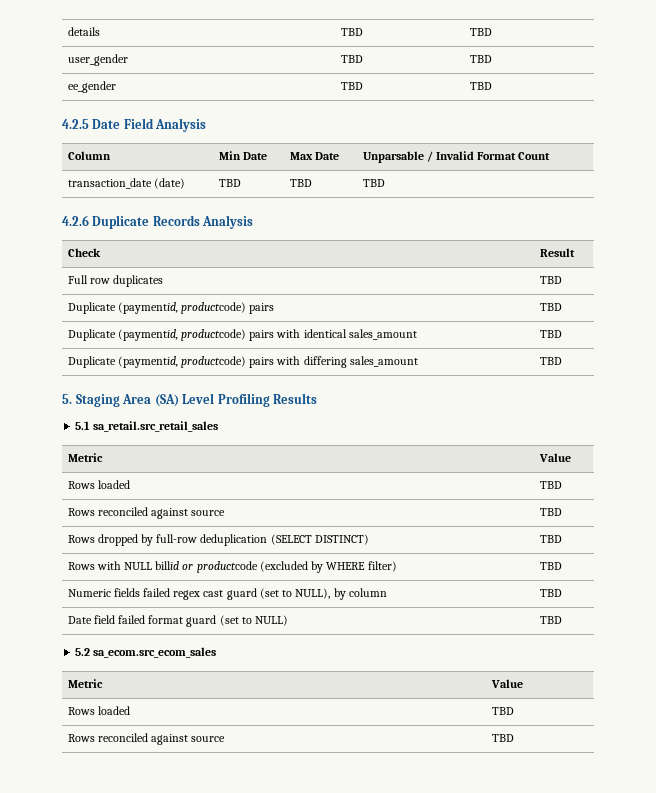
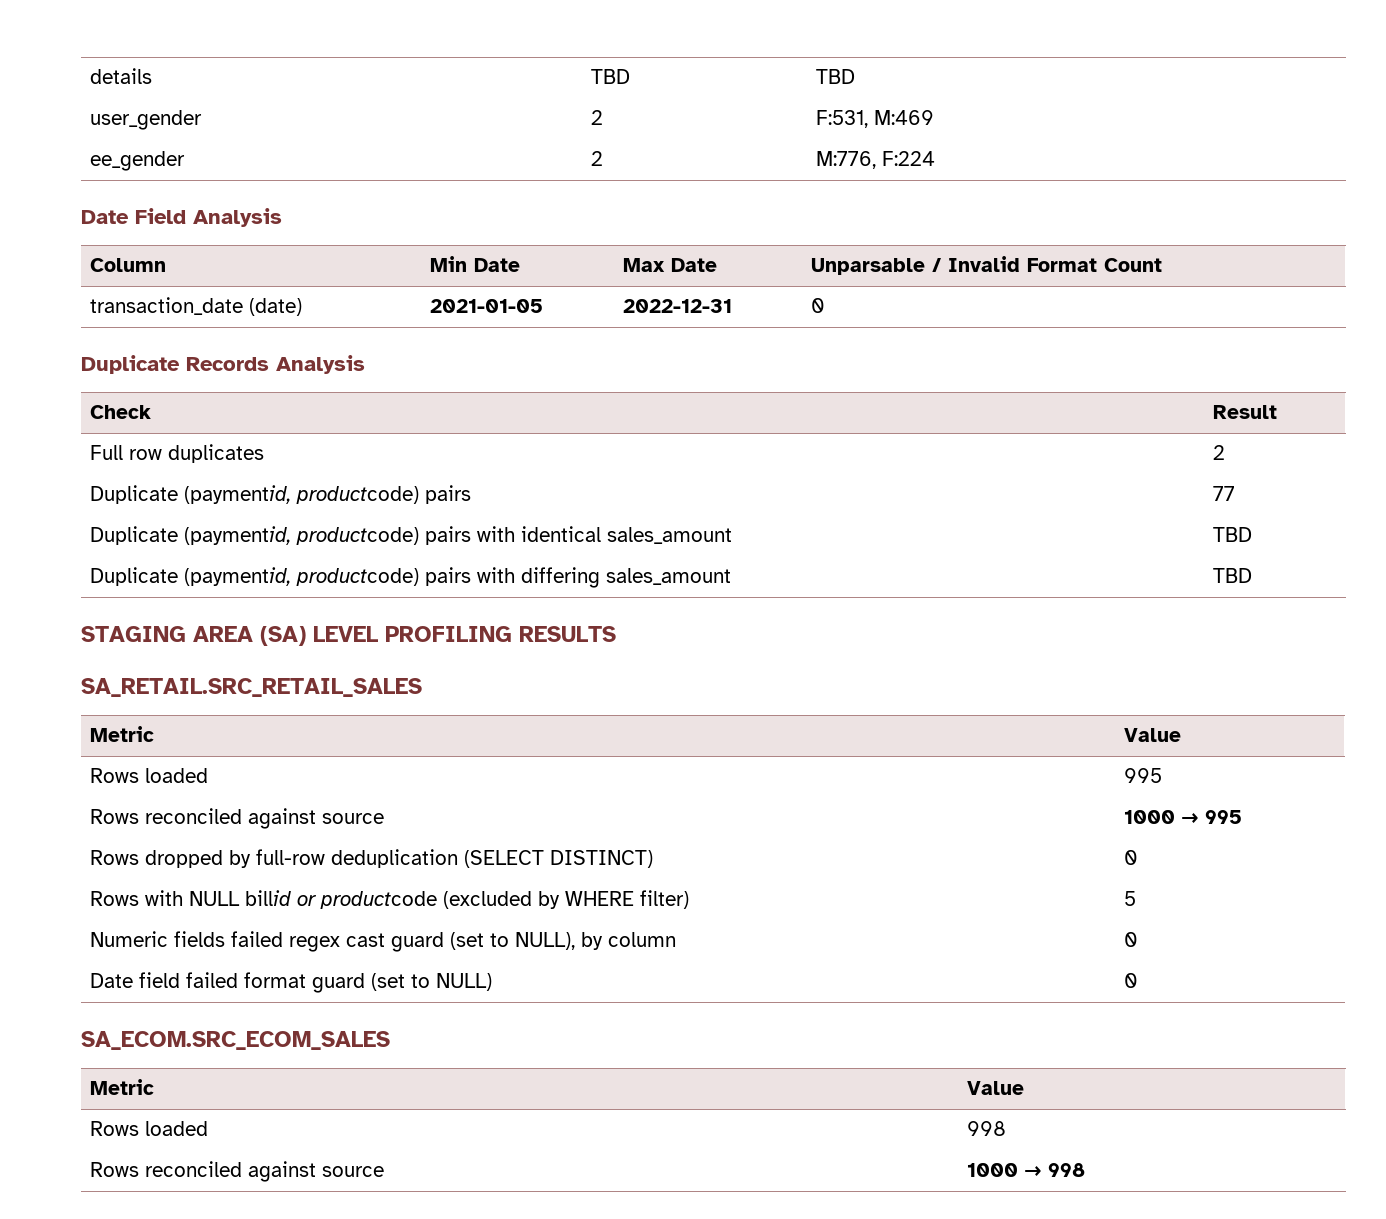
- user_gender | TBD | TBD
- ee_gender | TBD | TBD
- 4.2.5 Date Field Analysis
+ user_gender | 2 | F:531, M:469
+ ee_gender | 2 | M:776, F:224
+ Date Field Analysis
- transaction_date (date) | TBD | TBD | TBD
- 4.2.6 Duplicate Records Analysis
+ transaction_date (date) | 2021-01-05 | 2022-12-31 | 0
+ Duplicate Records Analysis
- Full row duplicates | TBD
+ Full row duplicates | 2
- Duplicate (paymentid, productcode) pairs | TBD
+ Duplicate (paymentid, productcode) pairs | 77
- 5. Staging Area (SA) Level Profiling Results
- 5.1 sa_retail.src_retail_sales
+ STAGING AREA (SA) LEVEL PROFILING RESULTS
+ SA_RETAIL.SRC_RETAIL_SALES
  Metric | Value
- Rows loaded | TBD
- Rows reconciled against source | TBD
+ Rows loaded | 995
+ Rows reconciled against source | 1000 → 995
- Rows dropped by full-row deduplication (SELECT DISTINCT) | TBD
+ Rows dropped by full-row deduplication (SELECT DISTINCT) | 0
- Rows with NULL billid or productcode (excluded by WHERE filter) | TBD
+ Rows with NULL billid or productcode (excluded by WHERE filter) | 5
- Numeric fields failed regex cast guard (set to NULL), by column | TBD
+ Numeric fields failed regex cast guard (set to NULL), by column | 0
- Date field failed format guard (set to NULL) | TBD
- 5.2 sa_ecom.src_ecom_sales
+ Date field failed format guard (set to NULL) | 0
+ SA_ECOM.SRC_ECOM_SALES
  Metric | Value
- Rows loaded | TBD
- Rows reconciled against source | TBD
+ Rows loaded | 998
+ Rows reconciled against source | 1000 → 998

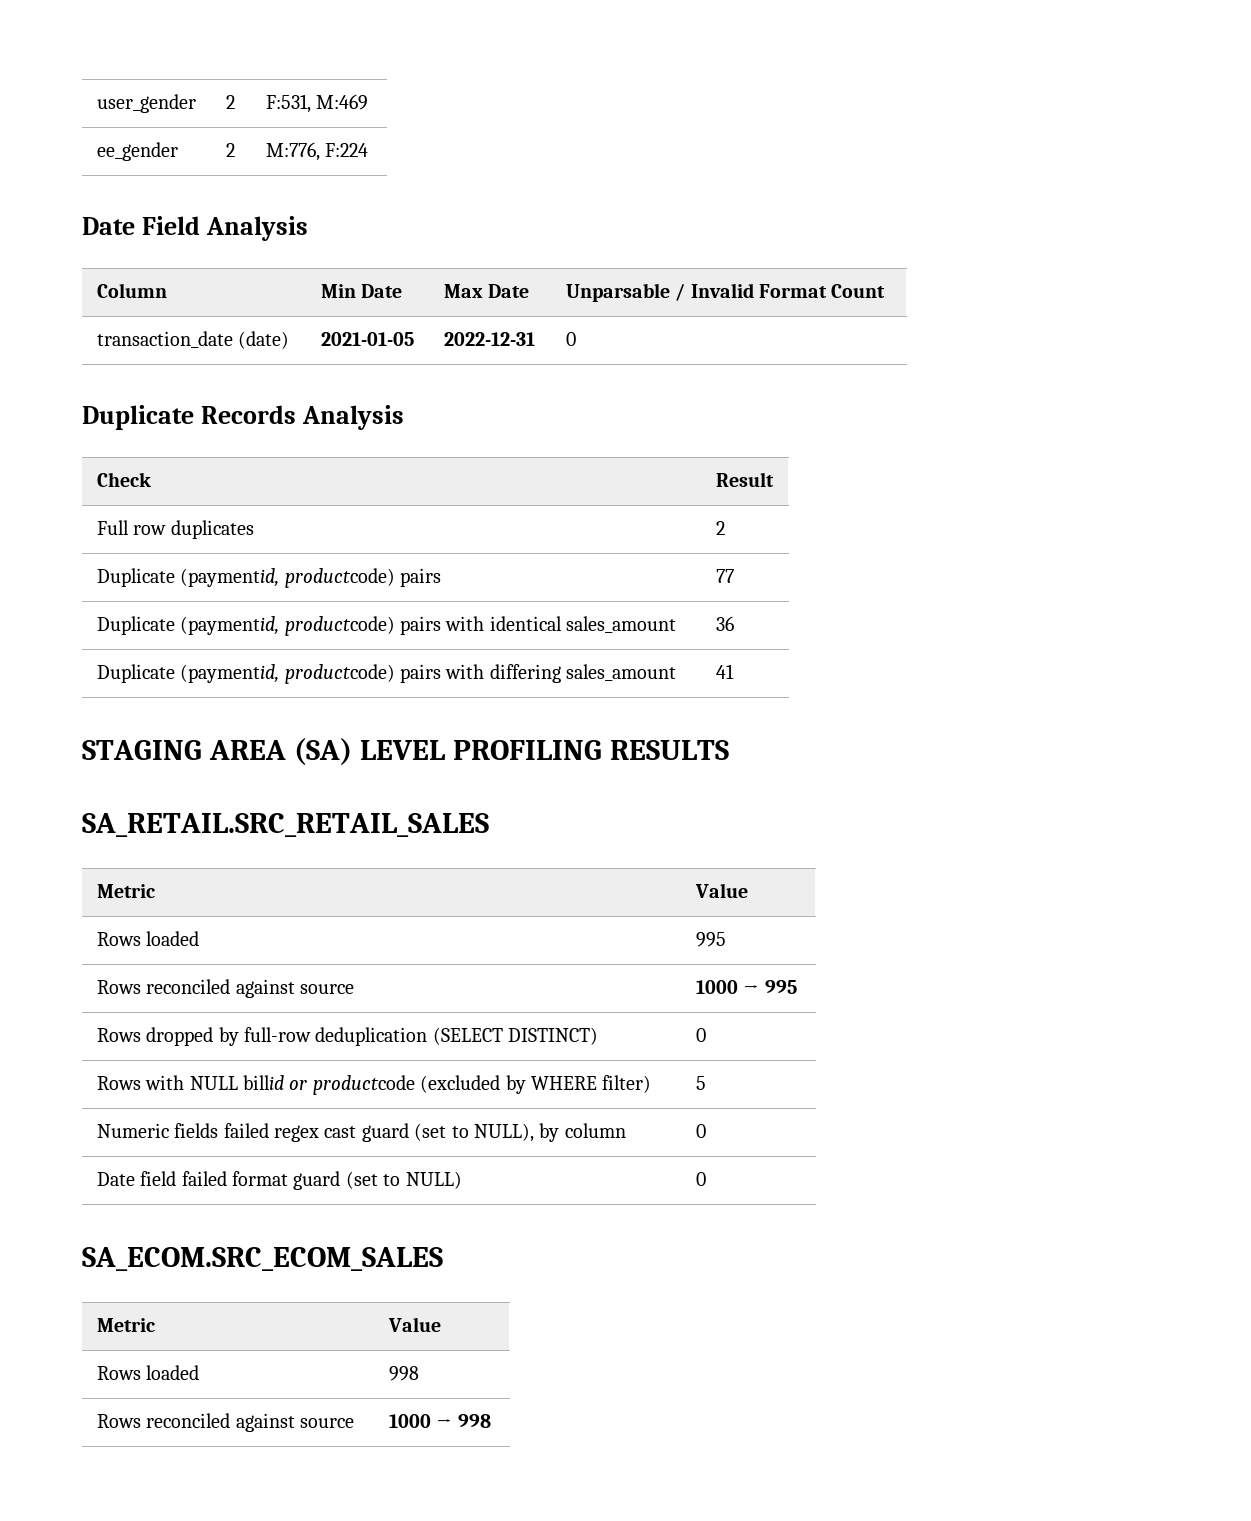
- details | TBD | TBD
- Duplicate (paymentid, productcode) pairs with identical sales_amount | TBD
+ Duplicate (paymentid, productcode) pairs with identical sales_amount | 36
- Duplicate (paymentid, productcode) pairs with differing sales_amount | TBD
+ Duplicate (paymentid, productcode) pairs with differing sales_amount | 41

